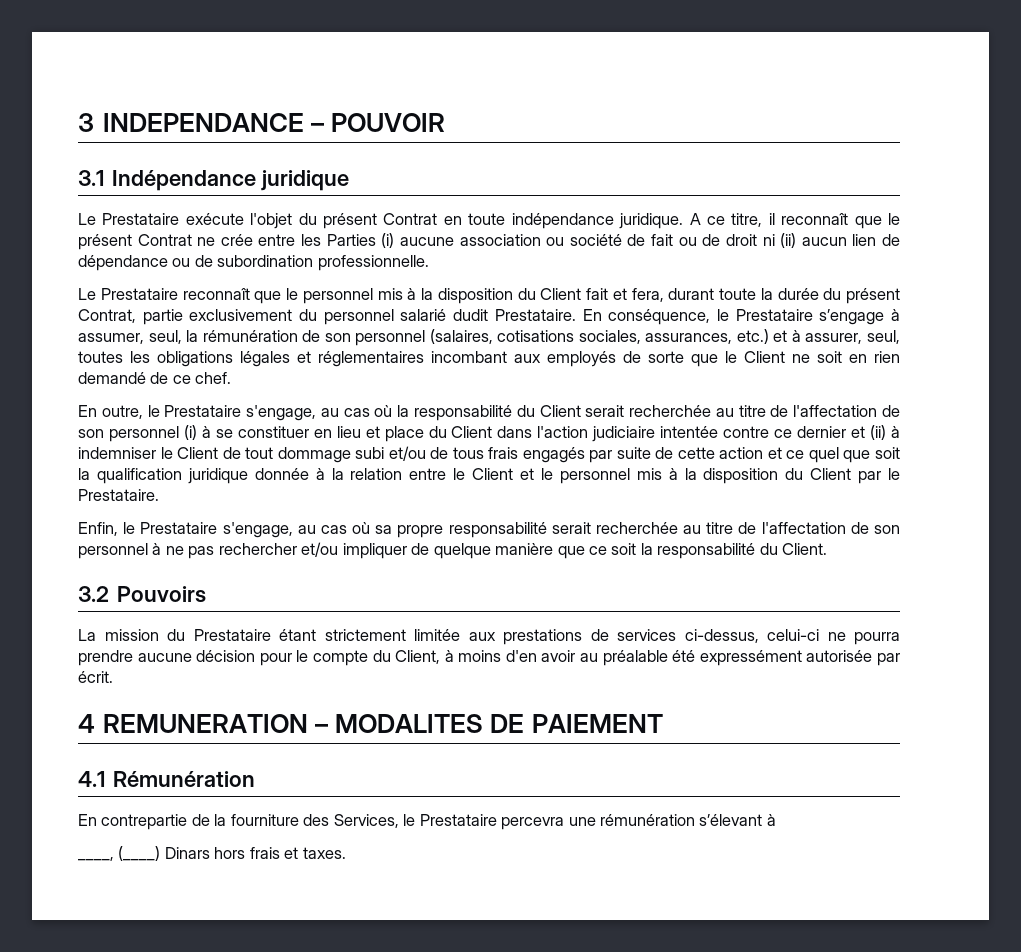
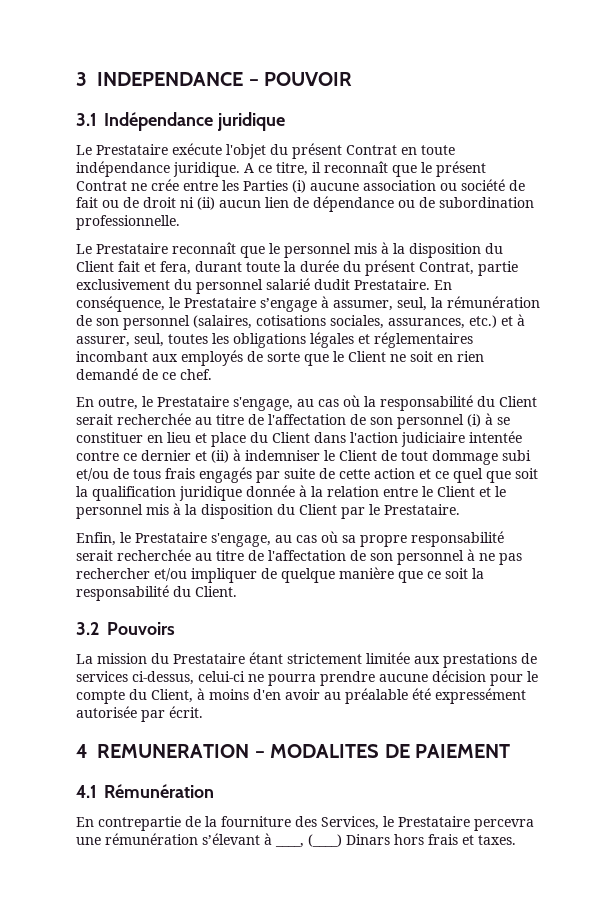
- En contrepartie de la fourniture des Services, le Prestataire percevra une rémunération s’élevant à
- ____, (____) Dinars hors frais et taxes.
+ En contrepartie de la fourniture des Services, le Prestataire percevra une rémunération s’élevant à ____, (____) Dinars hors frais et taxes.

